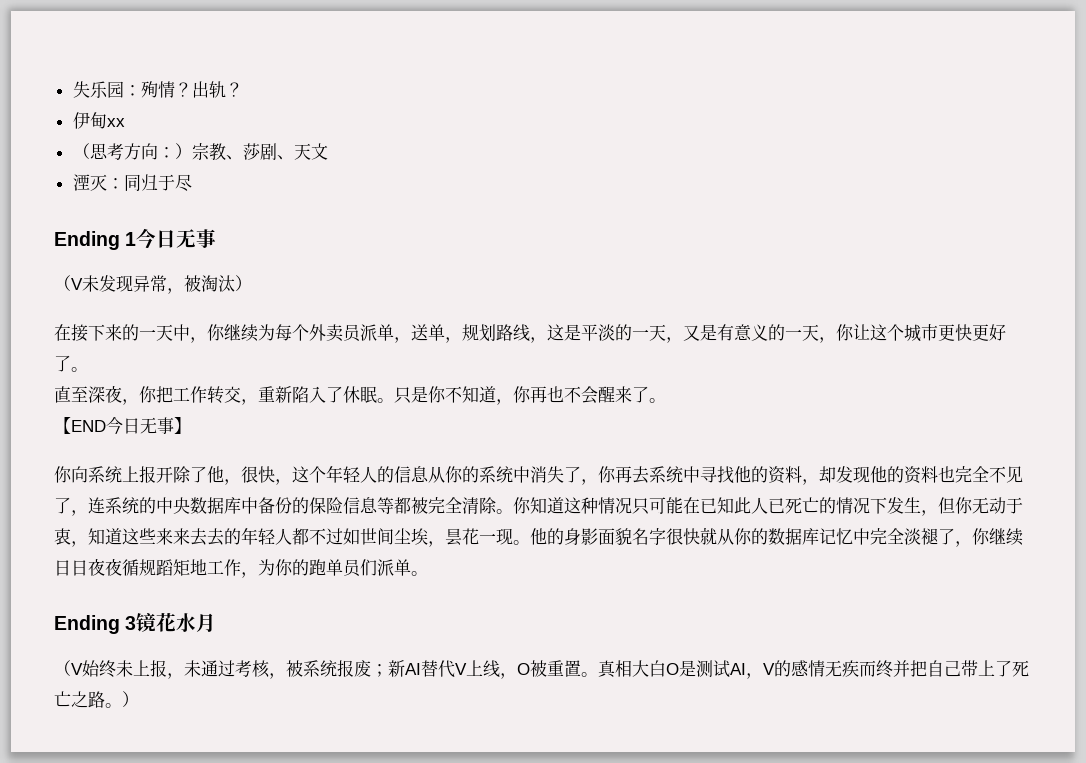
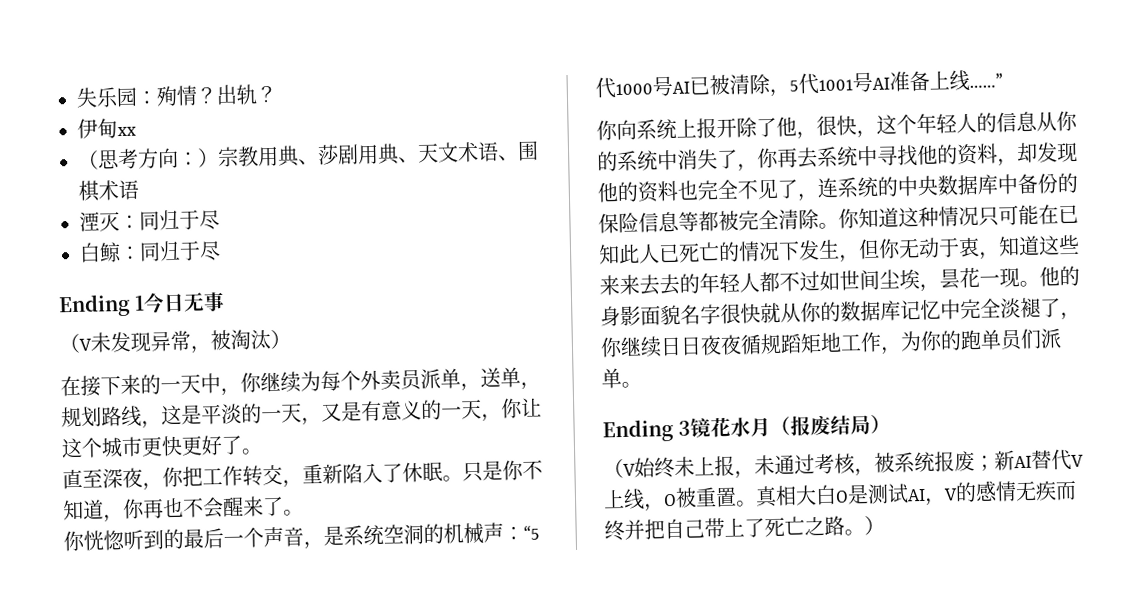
- （思考方向：）宗教、莎剧、天文
+ （思考方向：）宗教用典、莎剧用典、天文术语、围棋术语
+ 白鲸：同归于尽
- 【END今日无事】
+ 你恍惚听到的最后一个声音，是系统空洞的机械声：“5代1000号AI已被清除，5代1001号AI准备上线……”
- Ending 3镜花水月
+ Ending 3镜花水月（报废结局）

